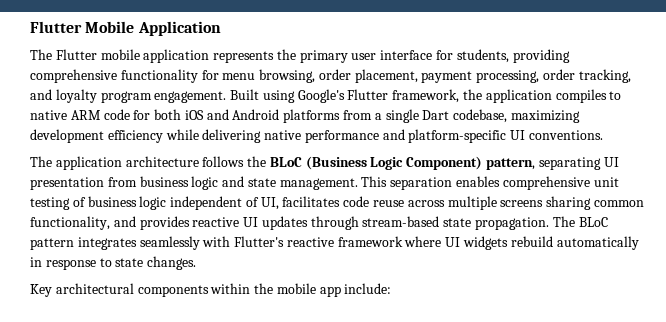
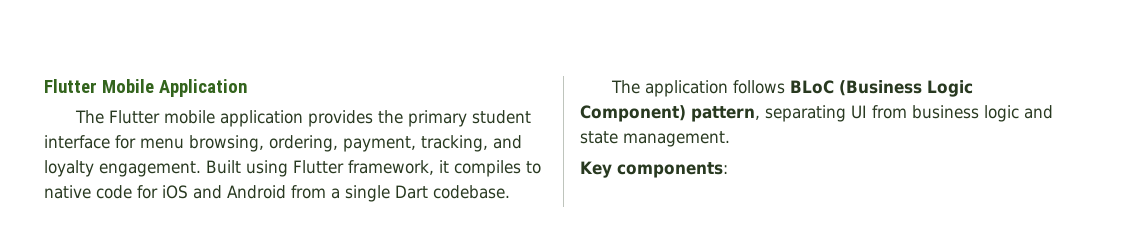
- The Flutter mobile application represents the primary user interface for students, providing comprehensive functionality for menu browsing, order placement, payment processing, order tracking, and loyalty program engagement.
+ The Flutter mobile application provides the primary student interface for menu browsing, ordering, payment, tracking, and loyalty engagement.
- Built using Google's Flutter framework, the application compiles to native ARM code for both iOS and Android platforms from a single Dart codebase, maximizing development efficiency while delivering native performance and platform-specific UI conventions.
+ Built using Flutter framework, it compiles to native code for iOS and Android from a single Dart codebase.
- The application architecture follows the BLoC (Business Logic Component) pattern, separating UI presentation from business logic and state management. This separation enables comprehensive unit testing of business logic independent of UI, facilitates code reuse across multiple screens sharing common functionality, and provides reactive UI updates through stream-based state propagation. The BLoC pattern integrates seamlessly with Flutter's reactive framework where UI widgets rebuild automatically in response to state changes.
- Key architectural components within the mobile app include:
+ The application follows BLoC (Business Logic Component) pattern, separating UI from business logic and state management.
+ Key components:

